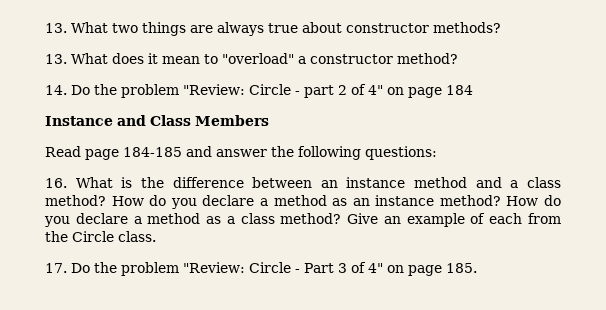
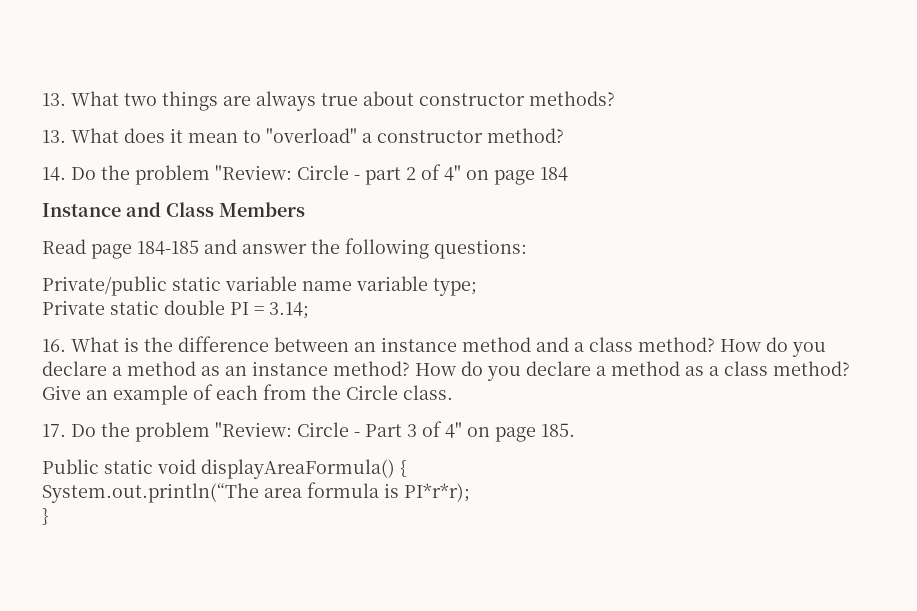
+ Private/public static variable name variable type;
+ Private static double PI = 3.14;
+ Public static void displayAreaFormula() {
+ System.out.println(“The area formula is PI*r*r);
+ }

